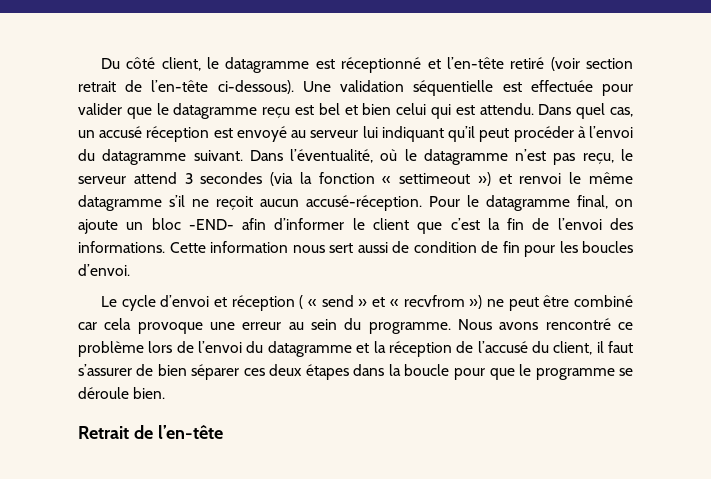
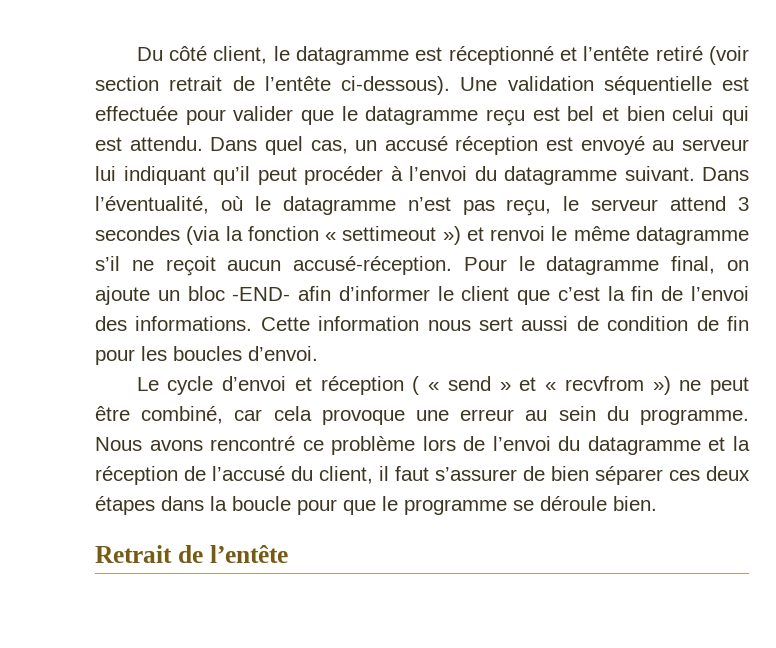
- Du côté client, le datagramme est réceptionné et l’en-tête retiré (voir section retrait de l’en-tête ci-dessous).
+ Du côté client, le datagramme est réceptionné et l’entête retiré (voir section retrait de l’entête ci-dessous).
- Le cycle d’envoi et réception ( « send » et « recvfrom ») ne peut être combiné car cela provoque une erreur au sein du programme.
+ Le cycle d’envoi et réception ( « send » et « recvfrom ») ne peut être combiné, car cela provoque une erreur au sein du programme.
- Retrait de l’en-tête
+ Retrait de l’entête

